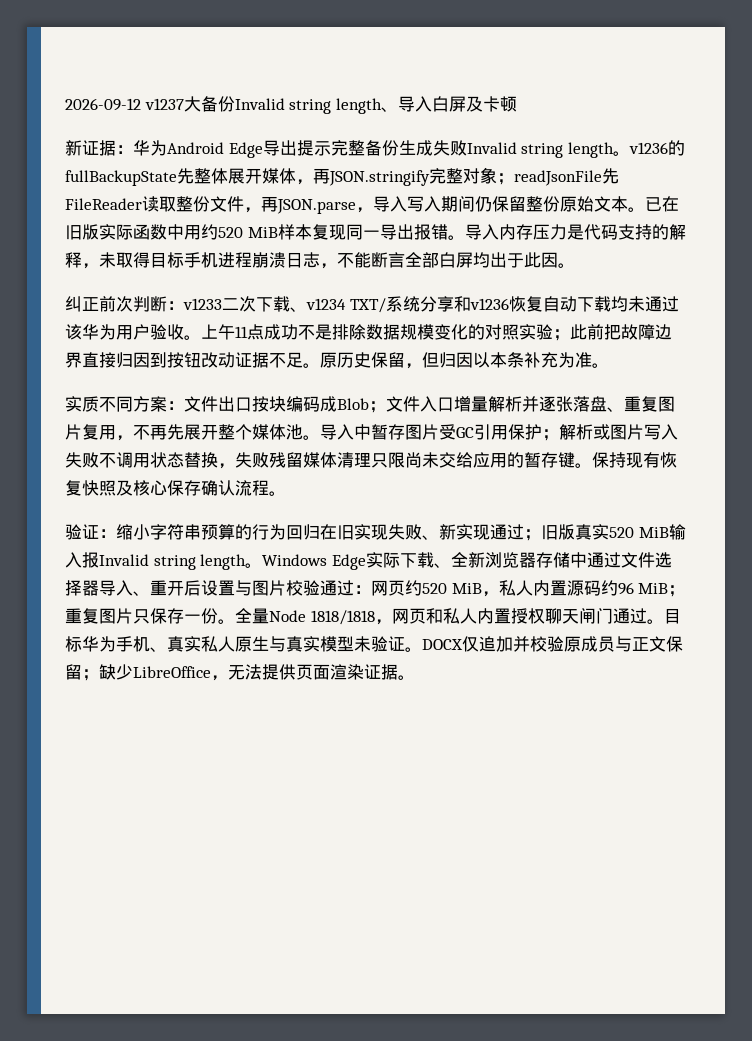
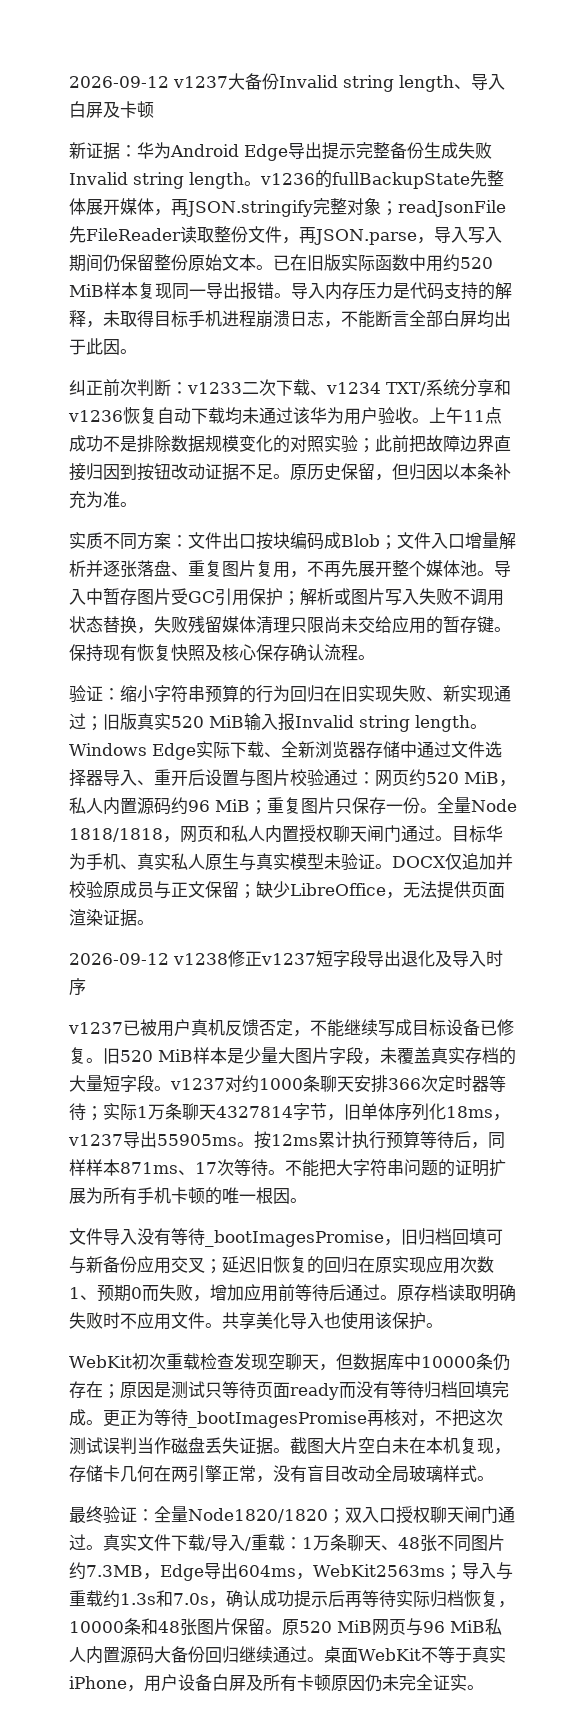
+ 2026-09-12 v1238修正v1237短字段导出退化及导入时序
+ v1237已被用户真机反馈否定，不能继续写成目标设备已修复。旧520 MiB样本是少量大图片字段，未覆盖真实存档的大量短字段。v1237对约1000条聊天安排366次定时器等待；实际1万条聊天4327814字节，旧单体序列化18ms，v1237导出55905ms。按12ms累计执行预算等待后，同样样本871ms、17次等待。不能把大字符串问题的证明扩展为所有手机卡顿的唯一根因。
+ 文件导入没有等待_bootImagesPromise，旧归档回填可与新备份应用交叉；延迟旧恢复的回归在原实现应用次数1、预期0而失败，增加应用前等待后通过。原存档读取明确失败时不应用文件。共享美化导入也使用该保护。
+ WebKit初次重载检查发现空聊天，但数据库中10000条仍存在；原因是测试只等待页面ready而没有等待归档回填完成。更正为等待_bootImagesPromise再核对，不把这次测试误判当作磁盘丢失证据。截图大片空白未在本机复现，存储卡几何在两引擎正常，没有盲目改动全局玻璃样式。
+ 最终验证：全量Node1820/1820；双入口授权聊天闸门通过。真实文件下载/导入/重载：1万条聊天、48张不同图片约7.3MB，Edge导出604ms，WebKit2563ms；导入与重载约1.3s和7.0s，确认成功提示后再等待实际归档恢复，10000条和48张图片保留。原520 MiB网页与96 MiB私人内置源码大备份回归继续通过。桌面WebKit不等于真实iPhone，用户设备白屏及所有卡顿原因仍未完全证实。

